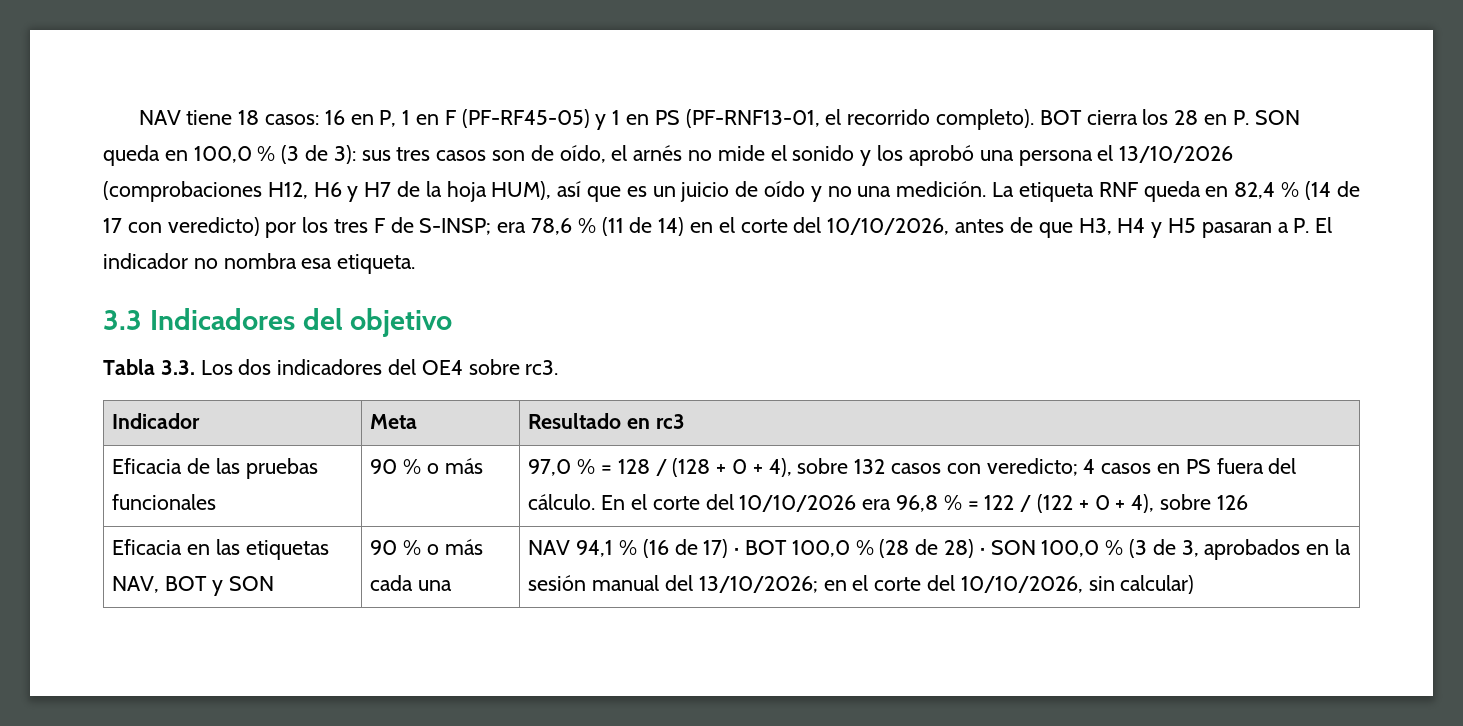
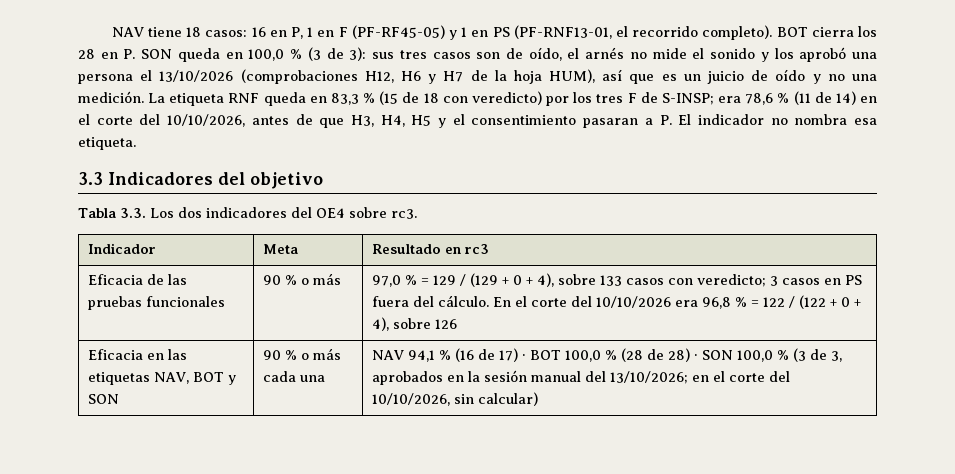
- La etiqueta RNF queda en 82,4 % (14 de 17 con veredicto) por los tres F de S-INSP; era 78,6 % (11 de 14) en el corte del 10/10/2026, antes de que H3, H4 y H5 pasaran a P. El indicador no nombra esa etiqueta.
+ La etiqueta RNF queda en 83,3 % (15 de 18 con veredicto) por los tres F de S-INSP; era 78,6 % (11 de 14) en el corte del 10/10/2026, antes de que H3, H4, H5 y el consentimiento pasaran a P. El indicador no nombra esa etiqueta.
- 97,0 % = 128 / (128 + 0 + 4), sobre 132 casos con veredicto; 4 casos en PS fuera del cálculo.
+ 97,0 % = 129 / (129 + 0 + 4), sobre 133 casos con veredicto; 3 casos en PS fuera del cálculo.

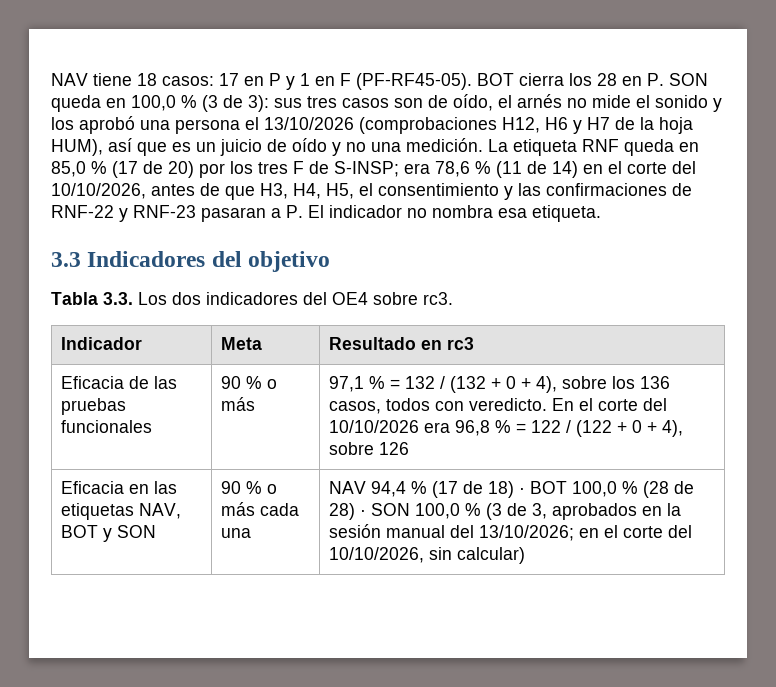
- NAV tiene 18 casos: 16 en P, 1 en F (PF-RF45-05) y 1 en PS (PF-RNF13-01, el recorrido completo).
+ NAV tiene 18 casos: 17 en P y 1 en F (PF-RF45-05).
- La etiqueta RNF queda en 83,3 % (15 de 18 con veredicto) por los tres F de S-INSP; era 78,6 % (11 de 14) en el corte del 10/10/2026, antes de que H3, H4, H5 y el consentimiento pasaran a P. El indicador no nombra esa etiqueta.
+ La etiqueta RNF queda en 85,0 % (17 de 20) por los tres F de S-INSP; era 78,6 % (11 de 14) en el corte del 10/10/2026, antes de que H3, H4, H5, el consentimiento y las confirmaciones de RNF-22 y RNF-23 pasaran a P. El indicador no nombra esa etiqueta.
- 97,0 % = 129 / (129 + 0 + 4), sobre 133 casos con veredicto; 3 casos en PS fuera del cálculo.
+ 97,1 % = 132 / (132 + 0 + 4), sobre los 136 casos, todos con veredicto.
- NAV 94,1 % (16 de 17) · BOT 100,0 % (28 de 28) · SON 100,0 % (3 de 3, aprobados en la sesión manual del 13/10/2026; en el corte del 10/10/2026, sin calcular)
+ NAV 94,4 % (17 de 18) · BOT 100,0 % (28 de 28) · SON 100,0 % (3 de 3, aprobados en la sesión manual del 13/10/2026; en el corte del 10/10/2026, sin calcular)

